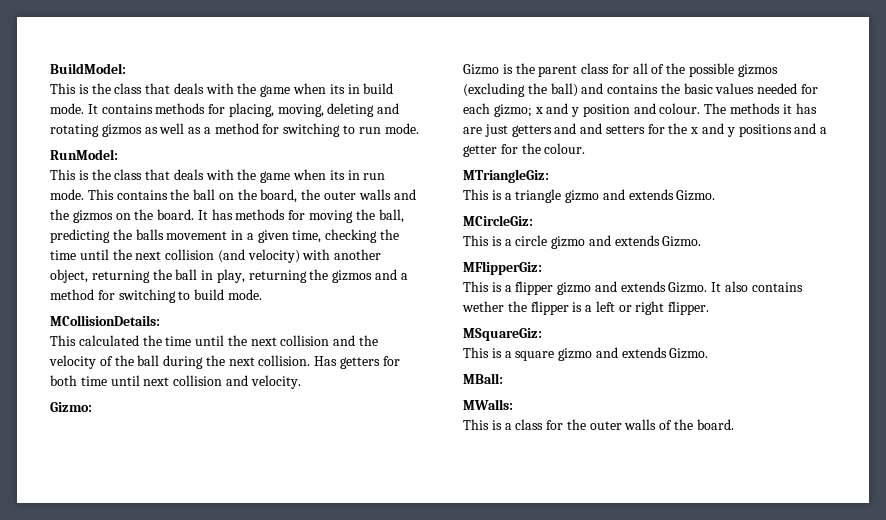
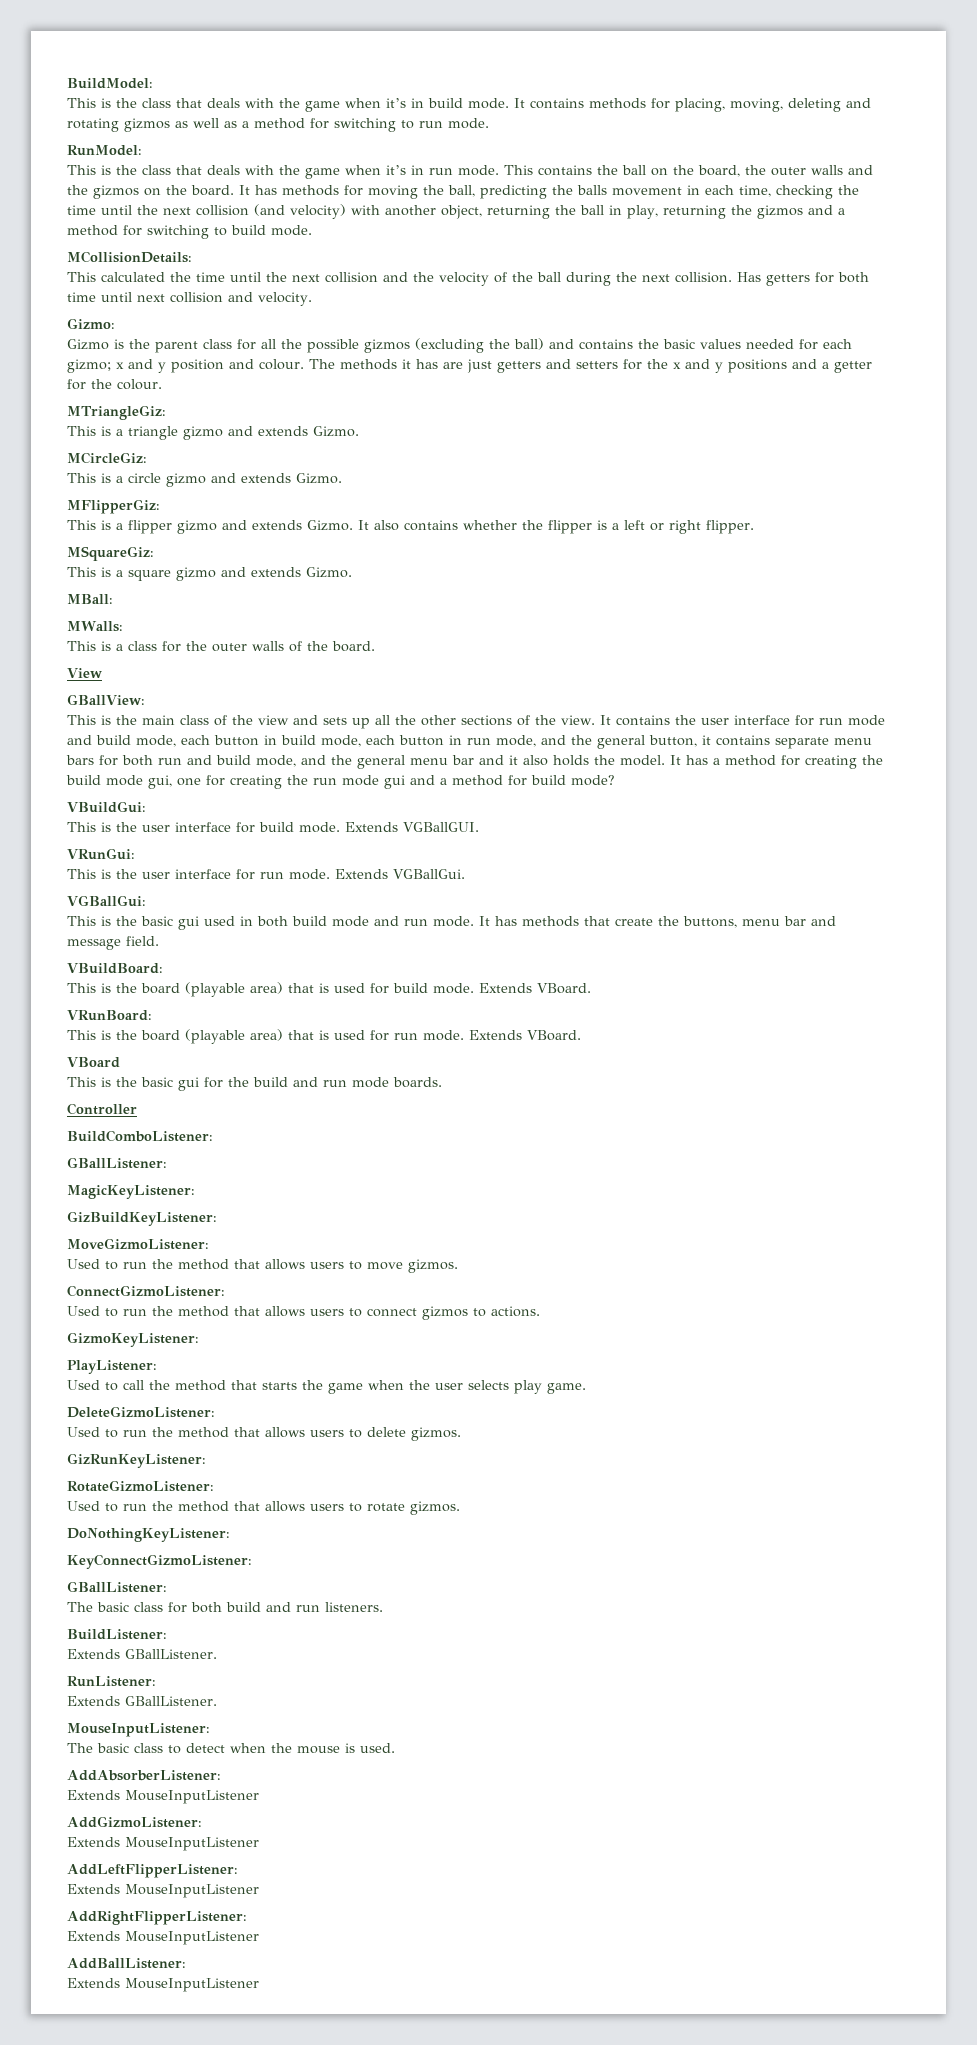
- This is the class that deals with the game when its in build mode.
+ This is the class that deals with the game when it’s in build mode.
- This is the class that deals with the game when its in run mode.
+ This is the class that deals with the game when it’s in run mode.
- It has methods for moving the ball, predicting the balls movement in a given time, checking the time until the next collision (and velocity) with another object, returning the ball in play, returning the gizmos and a method for switching to build mode.
+ It has methods for moving the ball, predicting the balls movement in each time, checking the time until the next collision (and velocity) with another object, returning the ball in play, returning the gizmos and a method for switching to build mode.
- Gizmo is the parent class for all of the possible gizmos (excluding the ball) and contains the basic values needed for each gizmo; x and y position and colour.
+ Gizmo is the parent class for all the possible gizmos (excluding the ball) and contains the basic values needed for each gizmo; x and y position and colour.
- The methods it has are just getters and and setters for the x and y positions and a getter for the colour.
+ The methods it has are just getters and setters for the x and y positions and a getter for the colour.
- It also contains wether the flipper is a left or right flipper.
+ It also contains whether the flipper is a left or right flipper.
+ View
+ GBallView:
+ This is the main class of the view and sets up all the other sections of the view. It contains the user interface for run mode and build mode, each button in build mode, each button in run mode, and the general button, it contains separate menu bars for both run and build mode, and the general menu bar and it also holds the model. It has a method for creating the build mode gui, one for creating the run mode gui and a method for build mode?
+ VBuildGui:
+ This is the user interface for build mode. Extends VGBallGUI.
+ VRunGui:
+ This is the user interface for run mode. Extends VGBallGui.
+ VGBallGui:
+ This is the basic gui used in both build mode and run mode. It has methods that create the buttons, menu bar and message field.
+ VBuildBoard:
+ This is the board (playable area) that is used for build mode. Extends VBoard.
+ VRunBoard:
+ This is the board (playable area) that is used for run mode. Extends VBoard.
+ VBoard
+ This is the basic gui for the build and run mode boards.
+ Controller
+ BuildComboListener:
+ GBallListener:
+ MagicKeyListener:
+ GizBuildKeyListener:
+ MoveGizmoListener:
+ Used to run the method that allows users to move gizmos.
+ ConnectGizmoListener:
+ Used to run the method that allows users to connect gizmos to actions.
+ GizmoKeyListener:
+ PlayListener:
+ Used to call the method that starts the game when the user selects play game.
+ DeleteGizmoListener:
+ Used to run the method that allows users to delete gizmos.
+ GizRunKeyListener:
+ RotateGizmoListener:
+ Used to run the method that allows users to rotate gizmos.
+ DoNothingKeyListener:
+ KeyConnectGizmoListener:
+ GBallListener:
+ The basic class for both build and run listeners.
+ BuildListener:
+ Extends GBallListener.
+ RunListener:
+ Extends GBallListener.
+ MouseInputListener:
+ The basic class to detect when the mouse is used.
+ AddAbsorberListener:
+ Extends MouseInputListener
+ AddGizmoListener:
+ Extends MouseInputListener
+ AddLeftFlipperListener:
+ Extends MouseInputListener
+ AddRightFlipperListener:
+ Extends MouseInputListener
+ AddBallListener:
+ Extends MouseInputListener

